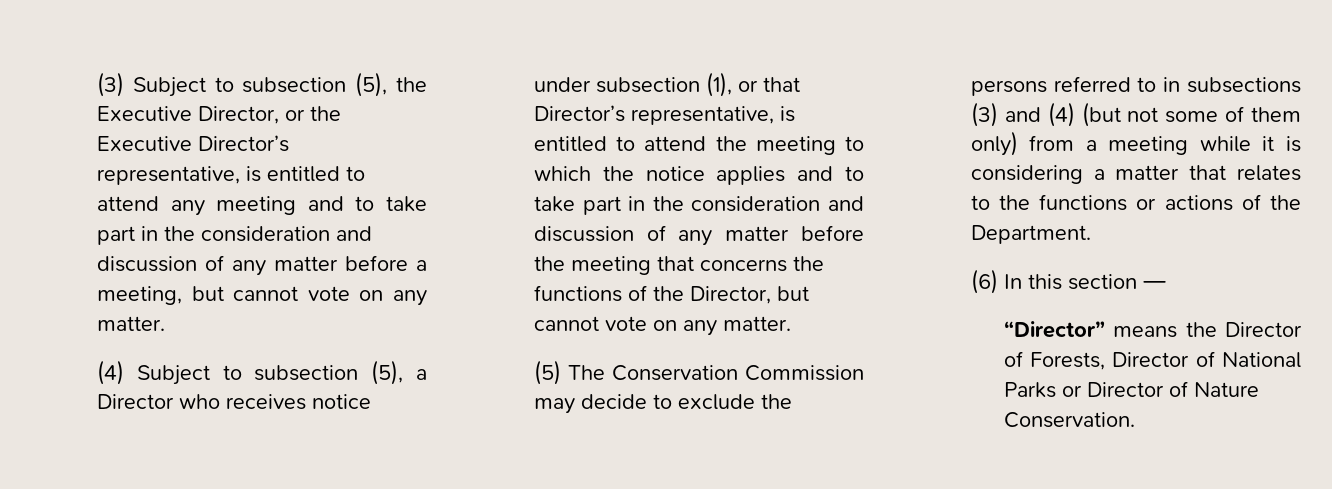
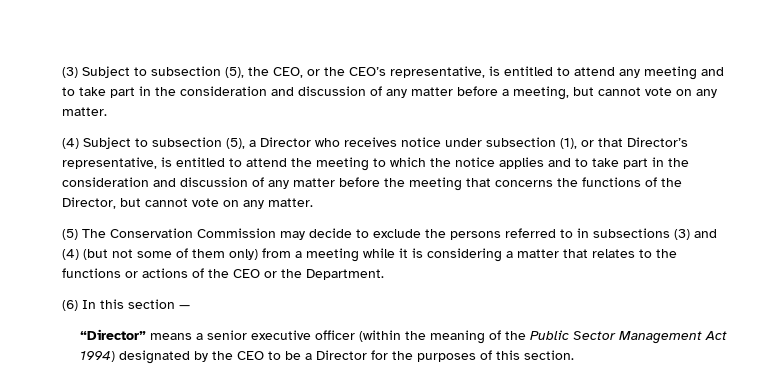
- (3) Subject to subsection (5), the Executive Director, or the Executive Director’s representative, is entitled to attend any meeting and to take part in the consideration and discussion of any matter before a meeting, but cannot vote on any matter.
+ (3) Subject to subsection (5), the CEO, or the CEO’s representative, is entitled to attend any meeting and to take part in the consideration and discussion of any matter before a meeting, but cannot vote on any matter.
- (5) The Conservation Commission may decide to exclude the persons referred to in subsections (3) and (4) (but not some of them only) from a meeting while it is considering a matter that relates to the functions or actions of the Department.
+ (5) The Conservation Commission may decide to exclude the persons referred to in subsections (3) and (4) (but not some of them only) from a meeting while it is considering a matter that relates to the functions or actions of the CEO or the Department.
- “Director” means the Director of Forests, Director of National Parks or Director of Nature Conservation.
+ “Director” means a senior executive officer (within the meaning of the Public Sector Management Act 1994) designated by the CEO to be a Director for the purposes of this section.

